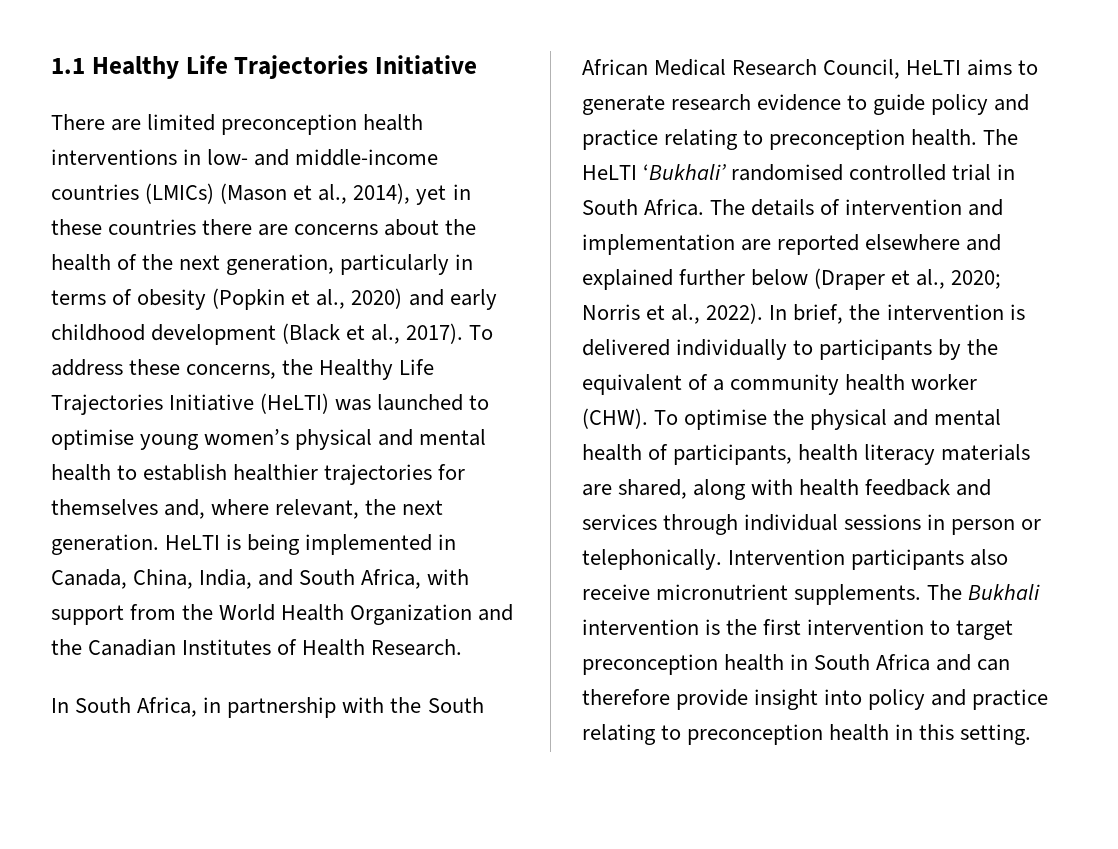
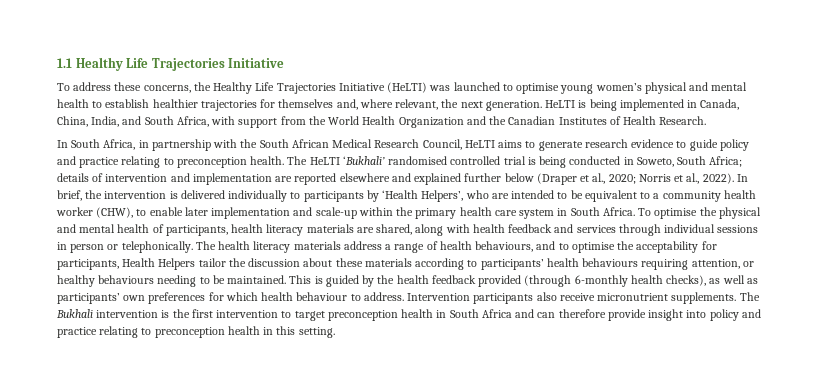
- There are limited preconception health interventions in low- and middle-income countries (LMICs) (Mason et al., 2014), yet in these countries there are concerns about the health of the next generation, particularly in terms of obesity (Popkin et al., 2020) and early childhood development (Black et al., 2017).
- The HeLTI ‘Bukhali’ randomised controlled trial in South Africa. The details of intervention and implementation are reported elsewhere and explained further below (Draper et al., 2020; Norris et al., 2022).
+ The HeLTI ‘Bukhali’ randomised controlled trial is being conducted in Soweto, South Africa; details of intervention and implementation are reported elsewhere and explained further below (Draper et al., 2020; Norris et al., 2022).
- In brief, the intervention is delivered individually to participants by the equivalent of a community health worker (CHW).
+ In brief, the intervention is delivered individually to participants by ‘Health Helpers’, who are intended to be equivalent to a community health worker (CHW), to enable later implementation and scale-up within the primary health care system in South Africa.
+ The health literacy materials address a range of health behaviours, and to optimise the acceptability for participants, Health Helpers tailor the discussion about these materials according to participants’ health behaviours requiring attention, or healthy behaviours needing to be maintained. This is guided by the health feedback provided (through 6-monthly health checks), as well as participants’ own preferences for which health behaviour to address.

